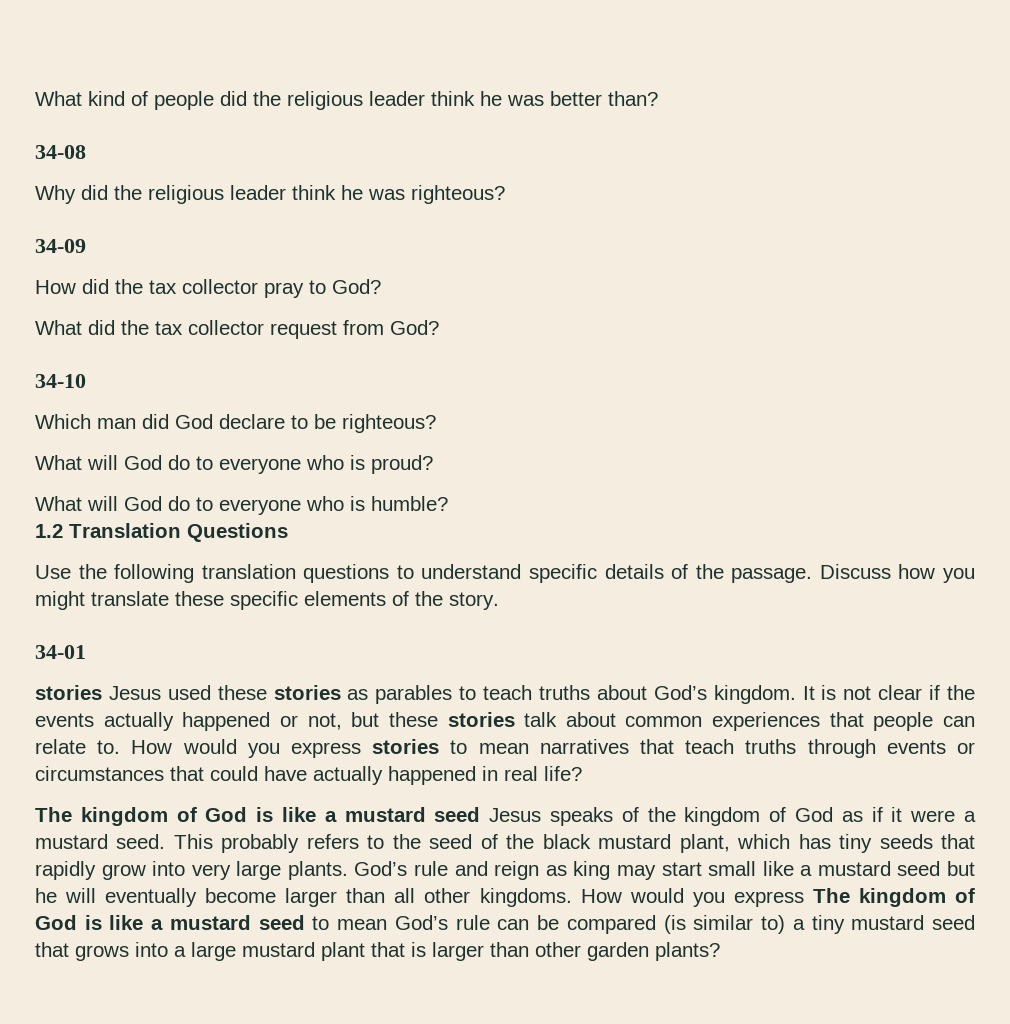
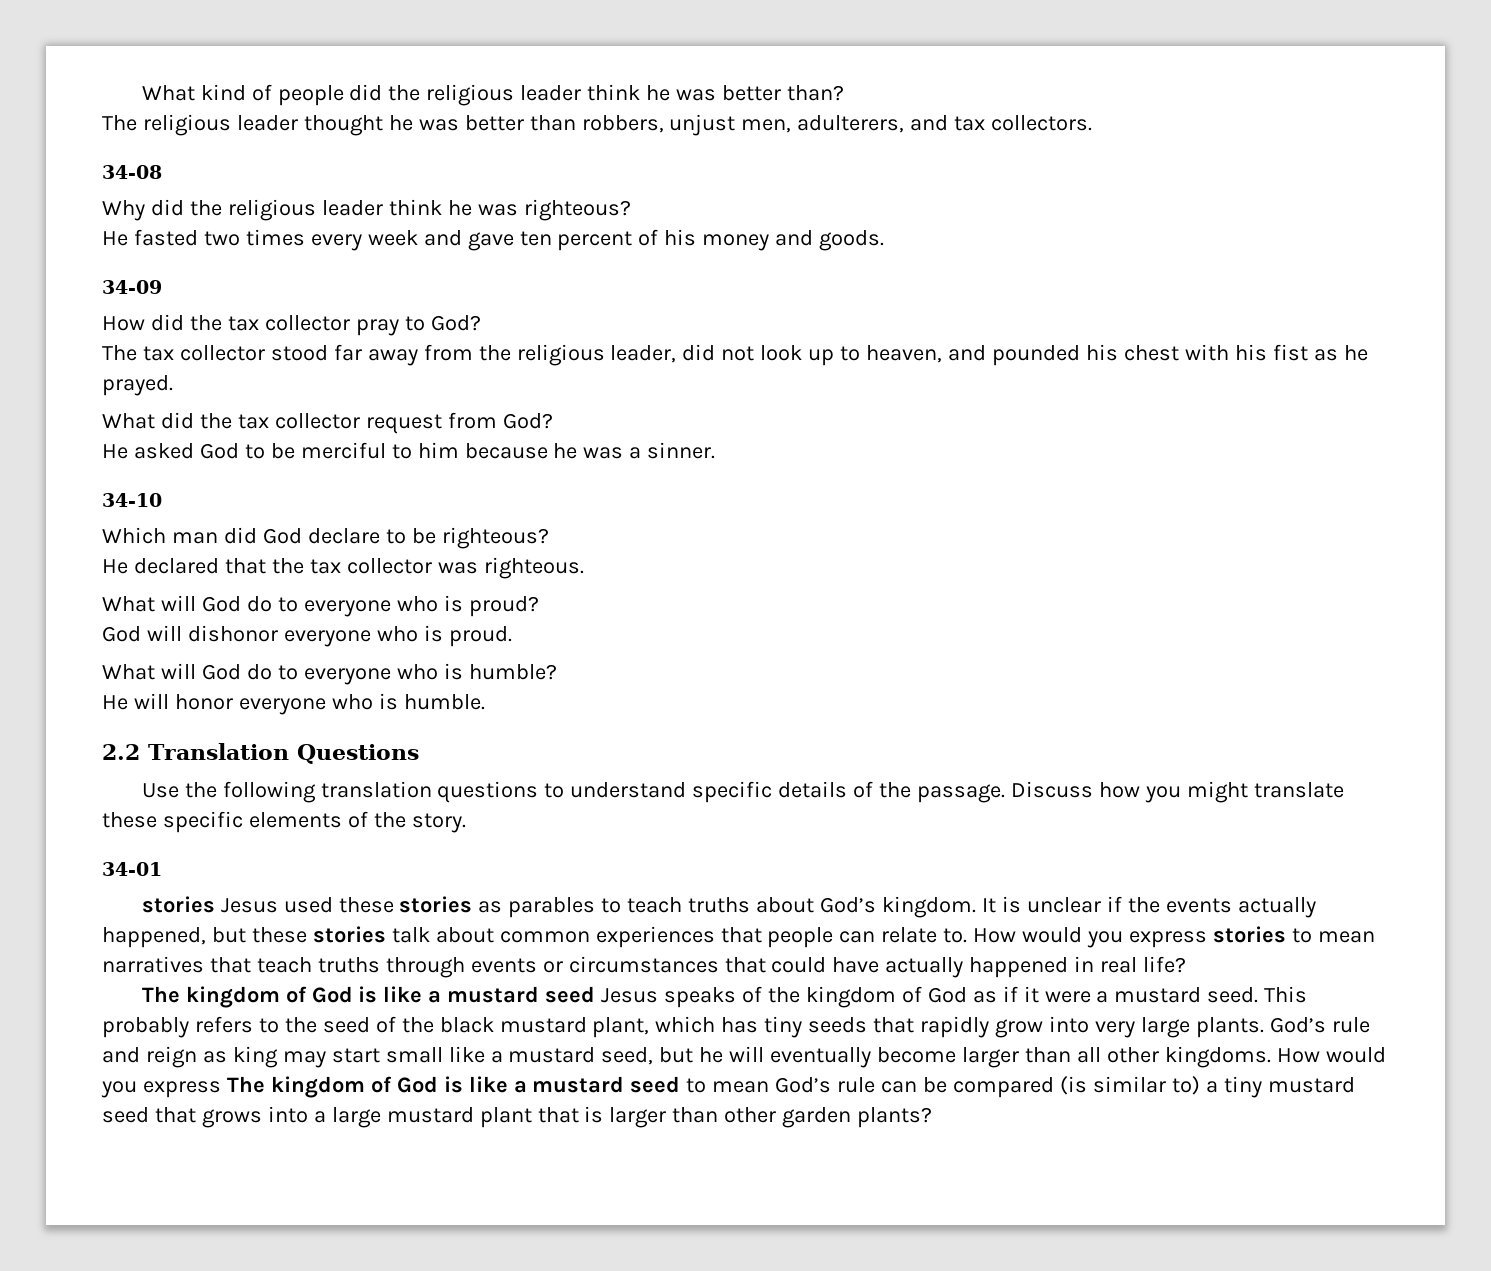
+ The religious leader thought he was better than robbers, unjust men, adulterers, and tax collectors.
+ He fasted two times every week and gave ten percent of his money and goods.
+ The tax collector stood far away from the religious leader, did not look up to heaven, and pounded his chest with his fist as he prayed.
+ He asked God to be merciful to him because he was a sinner.
+ He declared that the tax collector was righteous.
+ God will dishonor everyone who is proud.
- 1.2 Translation Questions
+ He will honor everyone who is humble.
+ 2.2 Translation Questions
- It is not clear if the events actually happened or not, but these stories talk about common experiences that people can relate to.
+ It is unclear if the events actually happened, but these stories talk about common experiences that people can relate to.
- God’s rule and reign as king may start small like a mustard seed but he will eventually become larger than all other kingdoms.
+ God’s rule and reign as king may start small like a mustard seed, but he will eventually become larger than all other kingdoms.

